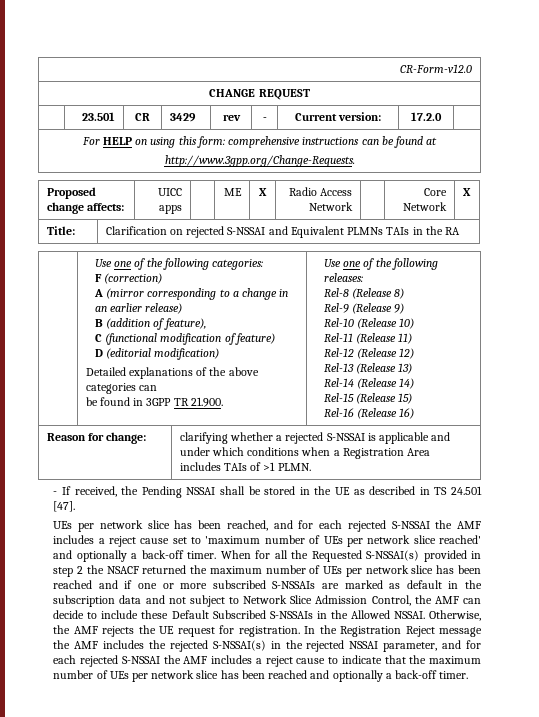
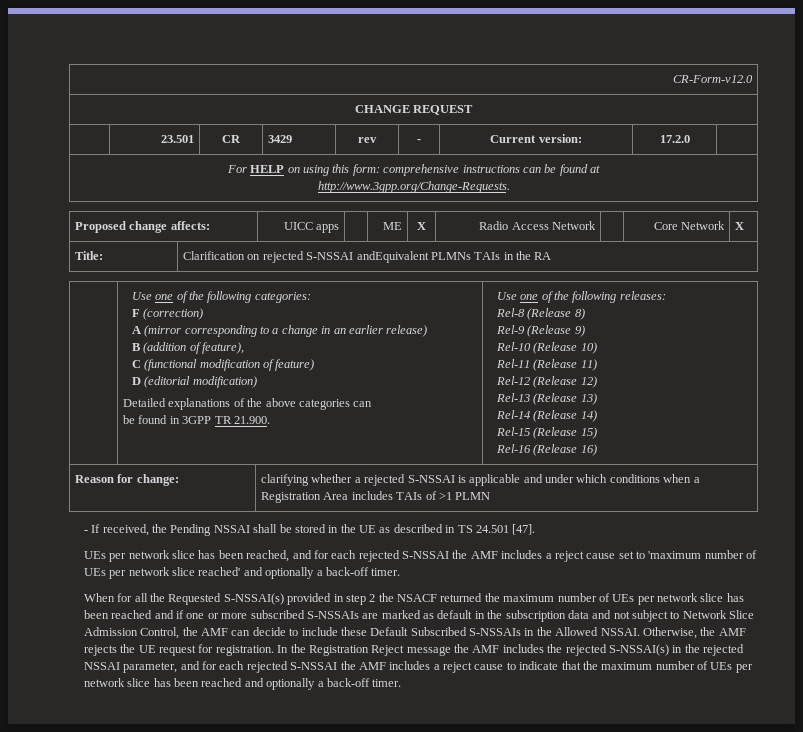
- Title: | Clarification on rejected S-NSSAI and Equivalent PLMNs TAIs in the RA
+ Title: | Clarification on rejected S-NSSAI andEquivalent PLMNs TAIs in the RA
- Reason for change: | clarifying whether a rejected S-NSSAI is applicable and under which conditions when a Registration Area includes TAIs of >1 PLMN.
+ Reason for change: | clarifying whether a rejected S-NSSAI is applicable and under which conditions when a Registration Area includes TAIs of >1 PLMN
- UEs per network slice has been reached, and for each rejected S-NSSAI the AMF includes a reject cause set to 'maximum number of UEs per network slice reached' and optionally a back-off timer. When for all the Requested S-NSSAI(s) provided in step 2 the NSACF returned the maximum number of UEs per network slice has been reached and if one or more subscribed S-NSSAIs are marked as default in the subscription data and not subject to Network Slice Admission Control, the AMF can decide to include these Default Subscribed S-NSSAIs in the Allowed NSSAI.
+ UEs per network slice has been reached, and for each rejected S-NSSAI the AMF includes a reject cause set to 'maximum number of UEs per network slice reached' and optionally a back-off timer.
+ When for all the Requested S-NSSAI(s) provided in step 2 the NSACF returned the maximum number of UEs per network slice has been reached and if one or more subscribed S-NSSAIs are marked as default in the subscription data and not subject to Network Slice Admission Control, the AMF can decide to include these Default Subscribed S-NSSAIs in the Allowed NSSAI.

